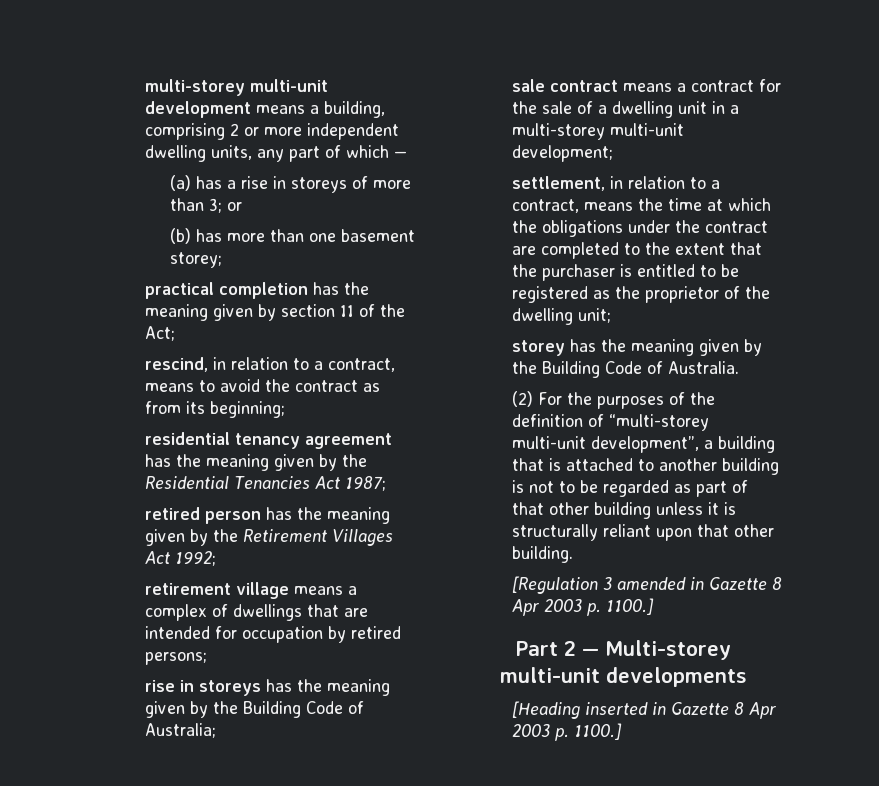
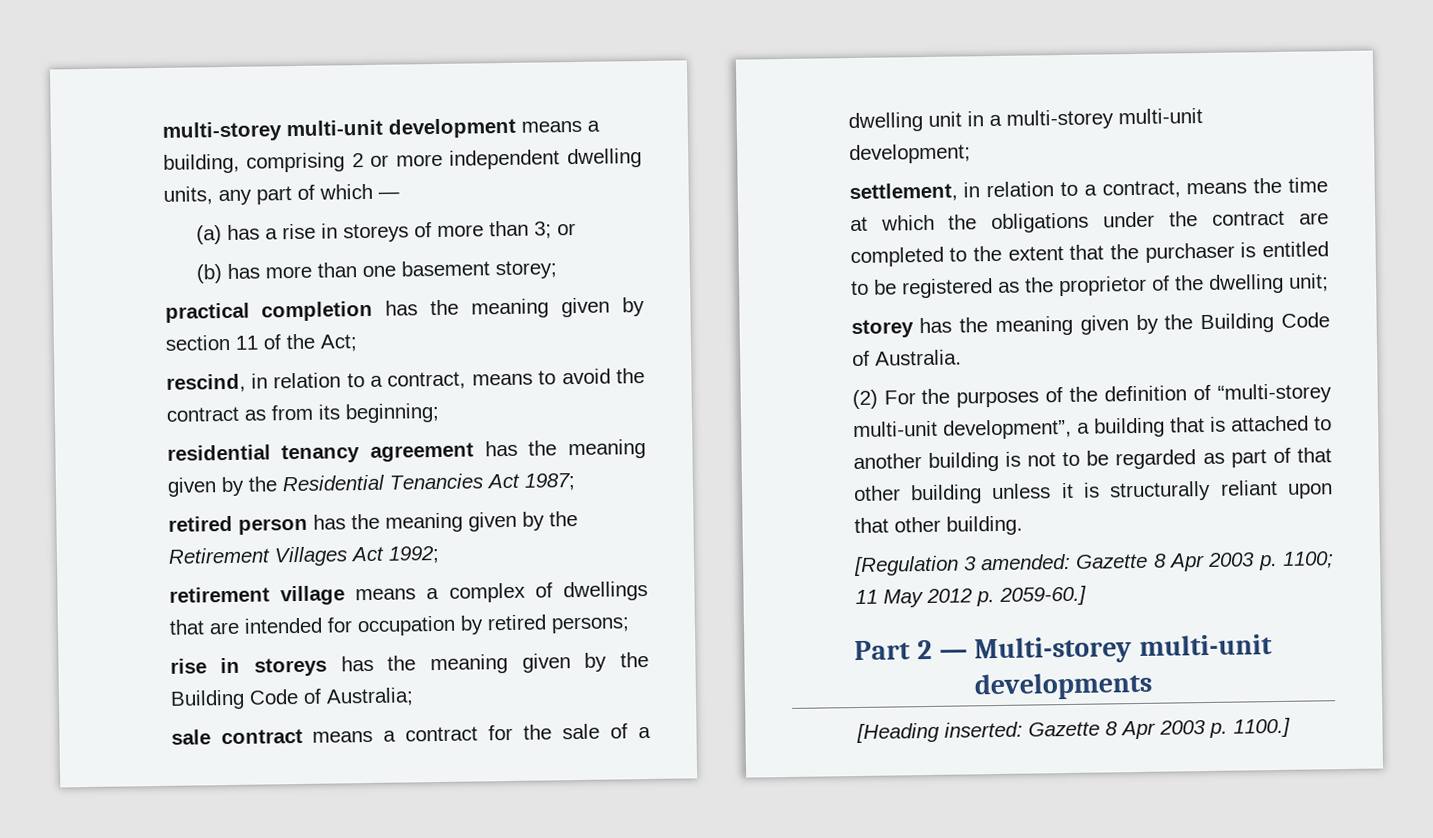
- [Regulation 3 amended in Gazette 8 Apr 2003 p. 1100.]
+ [Regulation 3 amended: Gazette 8 Apr 2003 p. 1100; 11 May 2012 p. 2059-60.]
- [Heading inserted in Gazette 8 Apr 2003 p. 1100.]
+ [Heading inserted: Gazette 8 Apr 2003 p. 1100.]

